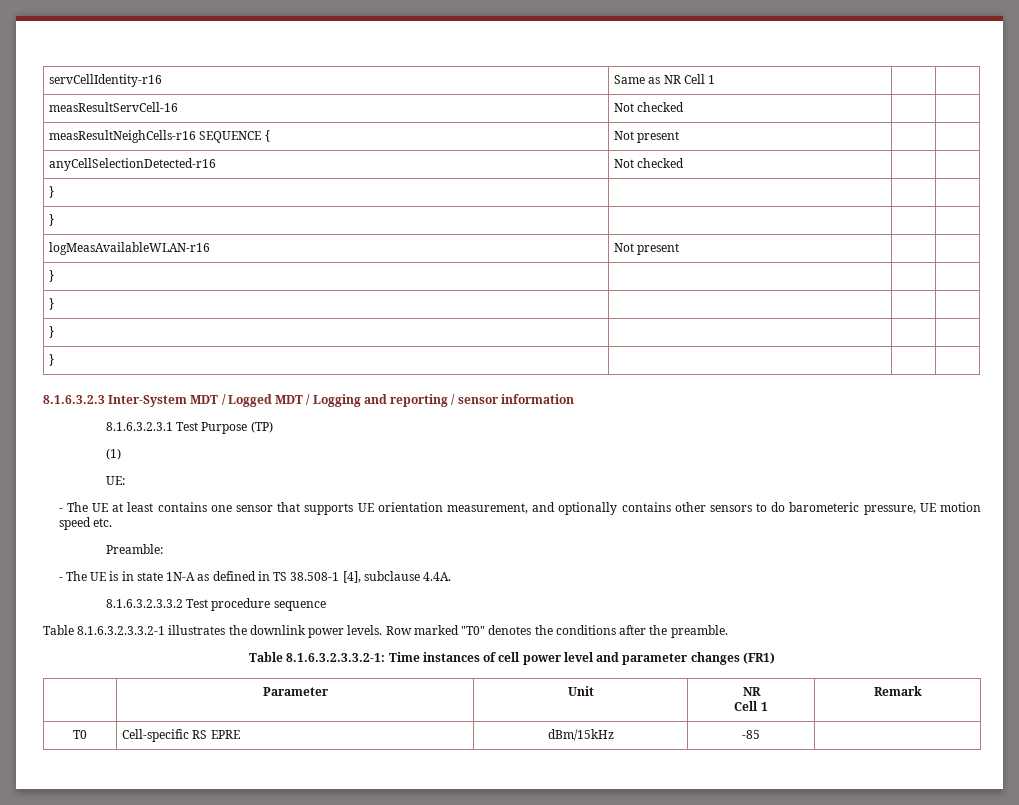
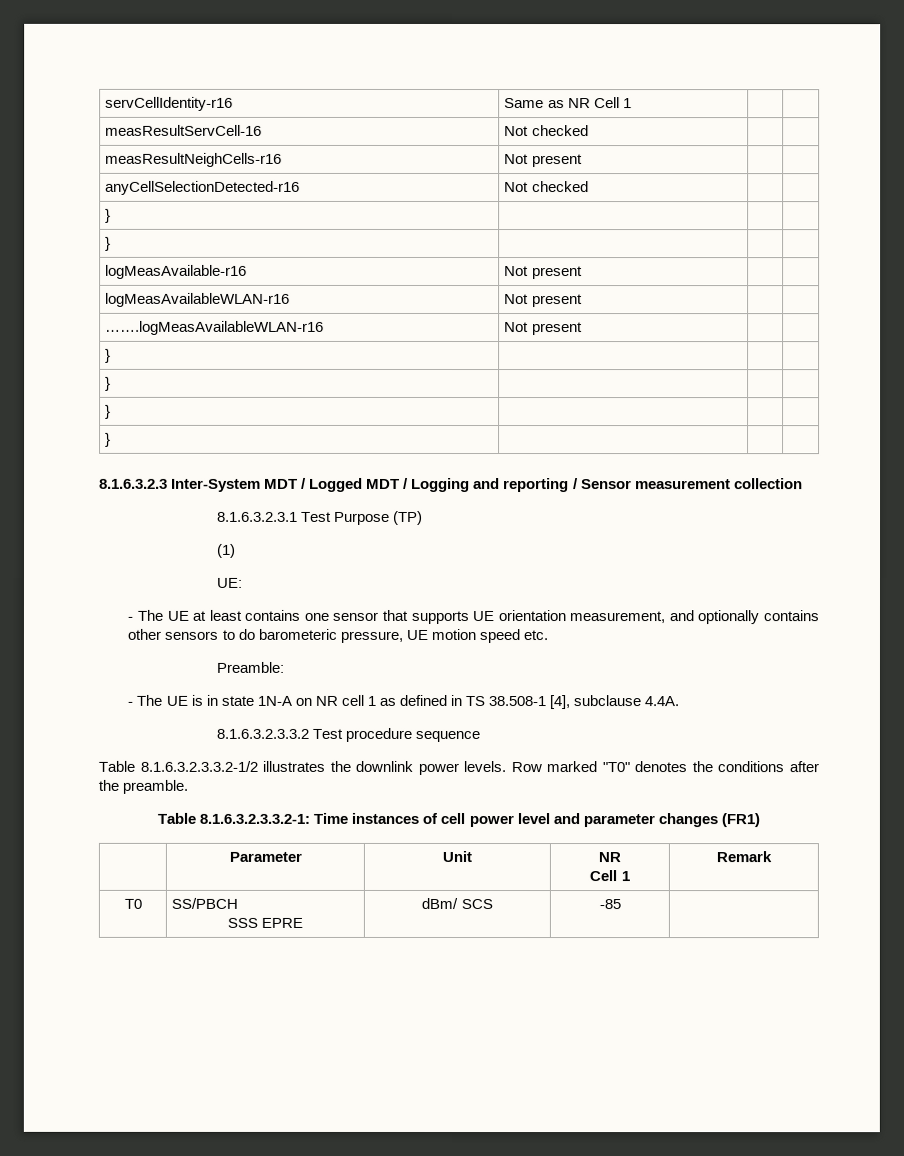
- measResultNeighCells-r16 SEQUENCE { | Not present | |
+ measResultNeighCells-r16 | Not present | |
+ logMeasAvailable-r16 | Not present | |
+ …….logMeasAvailableWLAN-r16 | Not present | |
- 8.1.6.3.2.3 Inter-System MDT / Logged MDT / Logging and reporting / sensor information
+ 8.1.6.3.2.3 Inter-System MDT / Logged MDT / Logging and reporting / Sensor measurement collection
- - The UE is in state 1N-A as defined in TS 38.508-1 [4], subclause 4.4A.
+ - The UE is in state 1N-A on NR cell 1 as defined in TS 38.508-1 [4], subclause 4.4A.
- Table 8.1.6.3.2.3.3.2-1 illustrates the downlink power levels.
+ Table 8.1.6.3.2.3.3.2-1/2 illustrates the downlink power levels.
- T0 | Cell-specific RS EPRE | dBm/15kHz | -85 |
+ T0 | SS/PBCH
+ SSS EPRE | dBm/ SCS | -85 |

